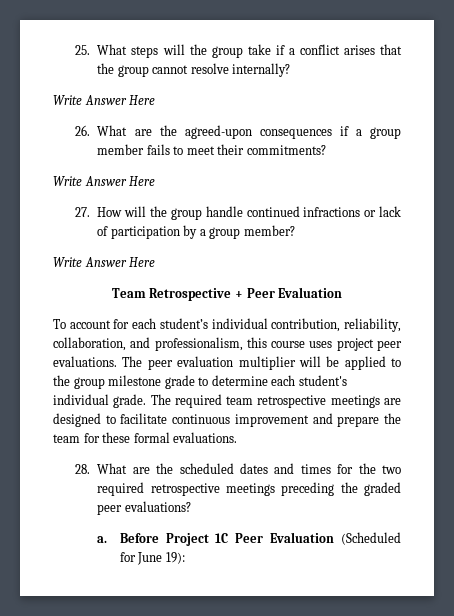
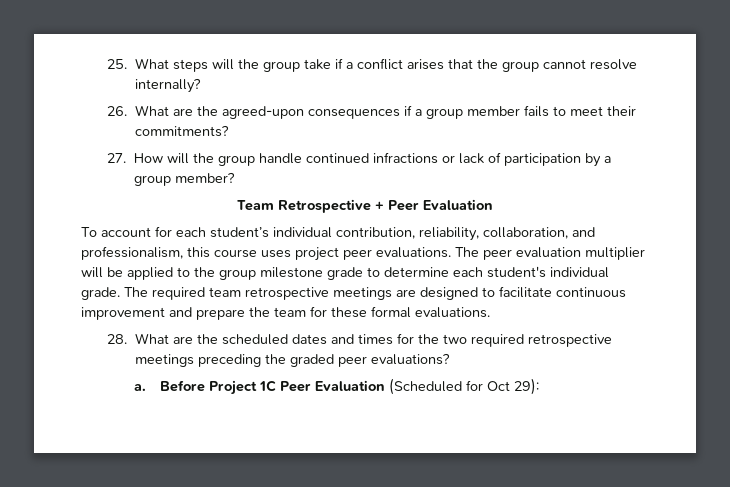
  25. What steps will the group take if a conflict arises that the group cannot resolve internally?
- Write Answer Here
  26. What are the agreed-upon consequences if a group member fails to meet their commitments?
- Write Answer Here
  27. How will the group handle continued infractions or lack of participation by a group member?
- Write Answer Here
- Before Project 1C Peer Evaluation (Scheduled for June 19):
+ Before Project 1C Peer Evaluation (Scheduled for Oct 29):

